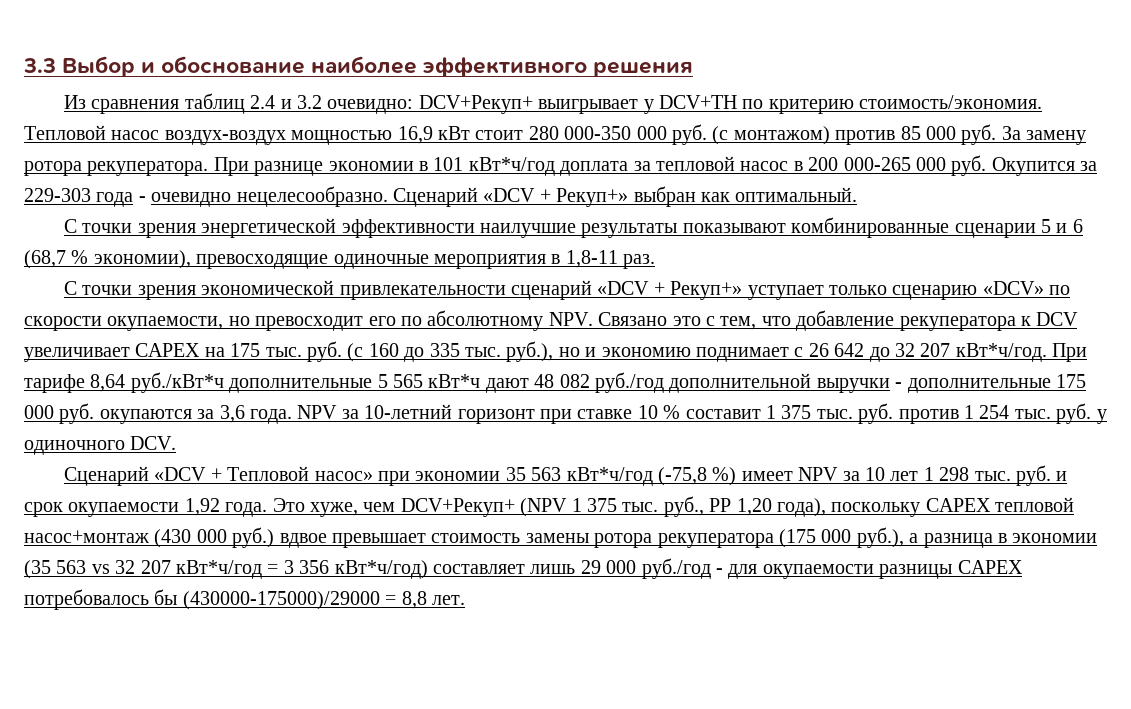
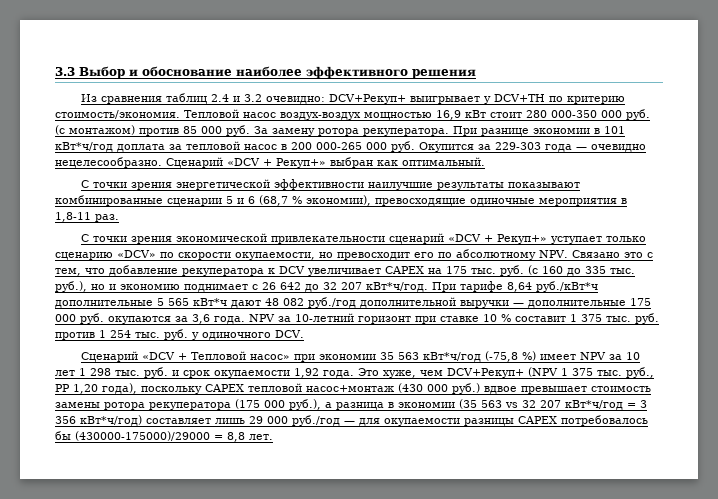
- При разнице экономии в 101 кВт*ч/год доплата за тепловой насос в 200 000-265 000 руб. Окупится за 229-303 года - очевидно нецелесообразно.
+ При разнице экономии в 101 кВт*ч/год доплата за тепловой насос в 200 000-265 000 руб. Окупится за 229-303 года — очевидно нецелесообразно.
- При тарифе 8,64 руб./кВт*ч дополнительные 5 565 кВт*ч дают 48 082 руб./год дополнительной выручки - дополнительные 175 000 руб. окупаются за 3,6 года.
+ При тарифе 8,64 руб./кВт*ч дополнительные 5 565 кВт*ч дают 48 082 руб./год дополнительной выручки — дополнительные 175 000 руб. окупаются за 3,6 года.
- Это хуже, чем DCV+Рекуп+ (NPV 1 375 тыс. руб., PP 1,20 года), поскольку CAPEX тепловой насос+монтаж (430 000 руб.) вдвое превышает стоимость замены ротора рекуператора (175 000 руб.), а разница в экономии (35 563 vs 32 207 кВт*ч/год = 3 356 кВт*ч/год) составляет лишь 29 000 руб./год - для окупаемости разницы CAPEX потребовалось бы (430000-175000)/29000 = 8,8 лет.
+ Это хуже, чем DCV+Рекуп+ (NPV 1 375 тыс. руб., PP 1,20 года), поскольку CAPEX тепловой насос+монтаж (430 000 руб.) вдвое превышает стоимость замены ротора рекуператора (175 000 руб.), а разница в экономии (35 563 vs 32 207 кВт*ч/год = 3 356 кВт*ч/год) составляет лишь 29 000 руб./год — для окупаемости разницы CAPEX потребовалось бы (430000-175000)/29000 = 8,8 лет.

